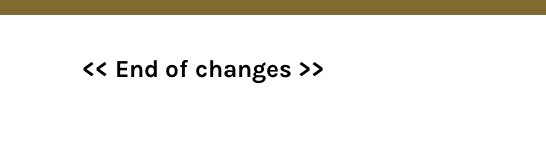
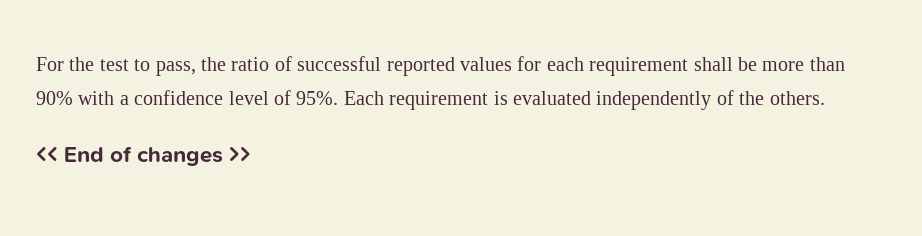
+ For the test to pass, the ratio of successful reported values for each requirement shall be more than 90% with a confidence level of 95%. Each requirement is evaluated independently of the others.

